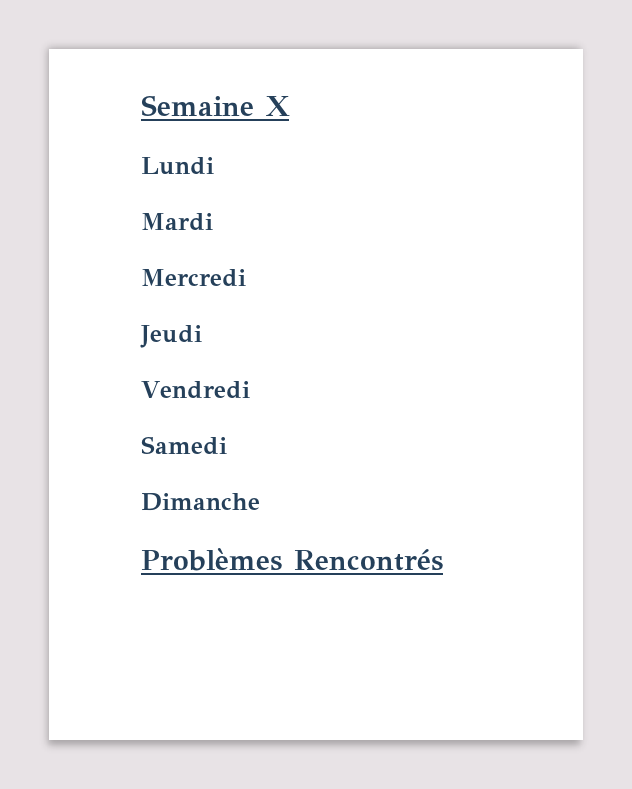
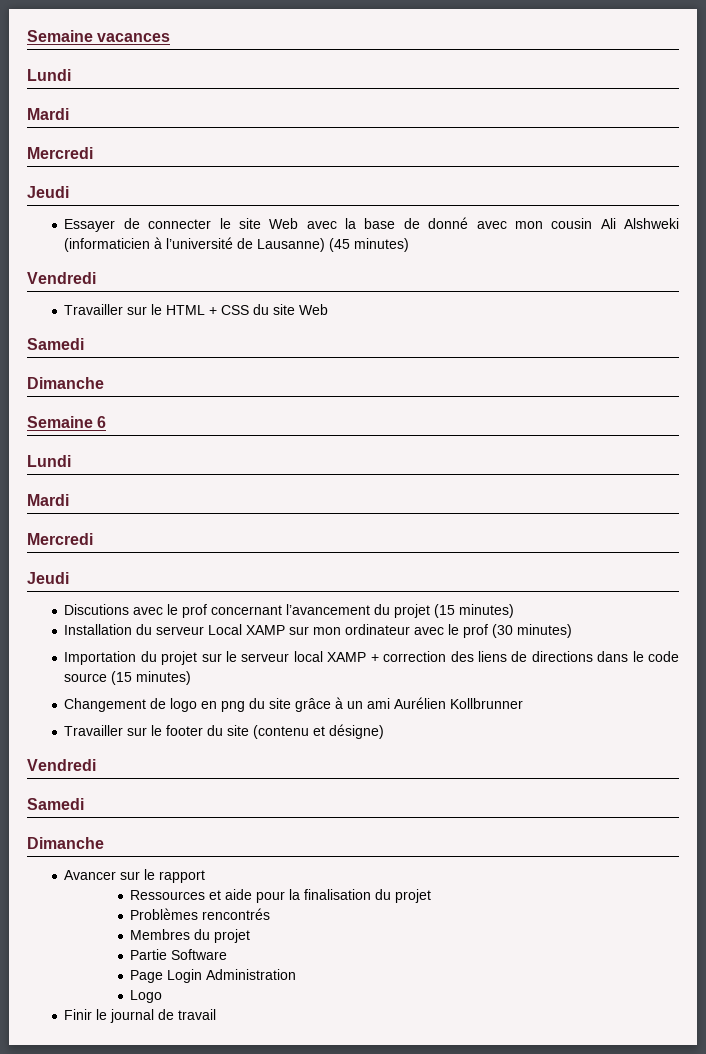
- Semaine X
+ Semaine vacances
  Lundi
  Mardi
  Mercredi
  Jeudi
+ Essayer de connecter le site Web avec la base de donné avec mon cousin Ali Alshweki (informaticien à l’université de Lausanne) (45 minutes)
+ Vendredi
+ Travailler sur le HTML + CSS du site Web
+ Samedi
+ Dimanche
+ Semaine 6
+ Lundi
+ Mardi
+ Mercredi
+ Jeudi
+ Discutions avec le prof concernant l’avancement du projet (15 minutes)
+ Installation du serveur Local XAMP sur mon ordinateur avec le prof (30 minutes)
+ Importation du projet sur le serveur local XAMP + correction des liens de directions dans le code source (15 minutes)
+ Changement de logo en png du site grâce à un ami Aurélien Kollbrunner
+ Travailler sur le footer du site (contenu et désigne)
  Vendredi
  Samedi
  Dimanche
- Problèmes Rencontrés
+ Avancer sur le rapport
+ Ressources et aide pour la finalisation du projet
+ Problèmes rencontrés
+ Membres du projet
+ Partie Software
+ Page Login Administration
+ Logo
+ Finir le journal de travail

